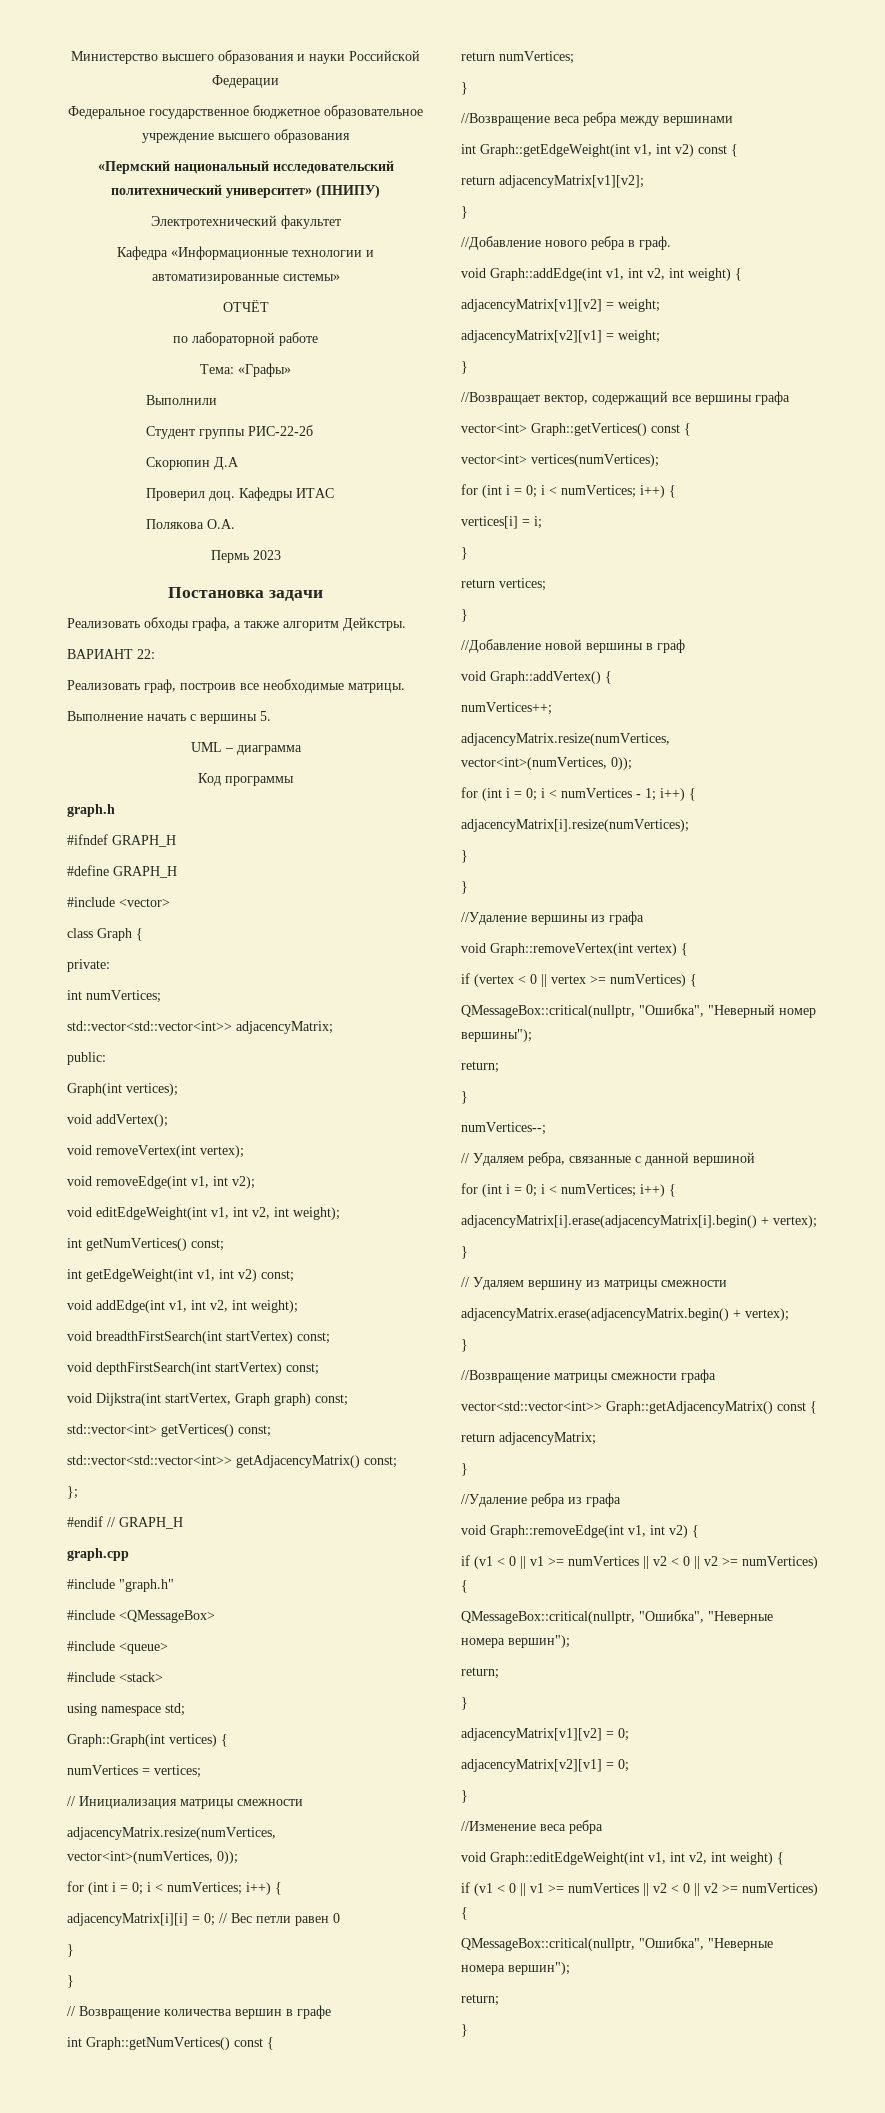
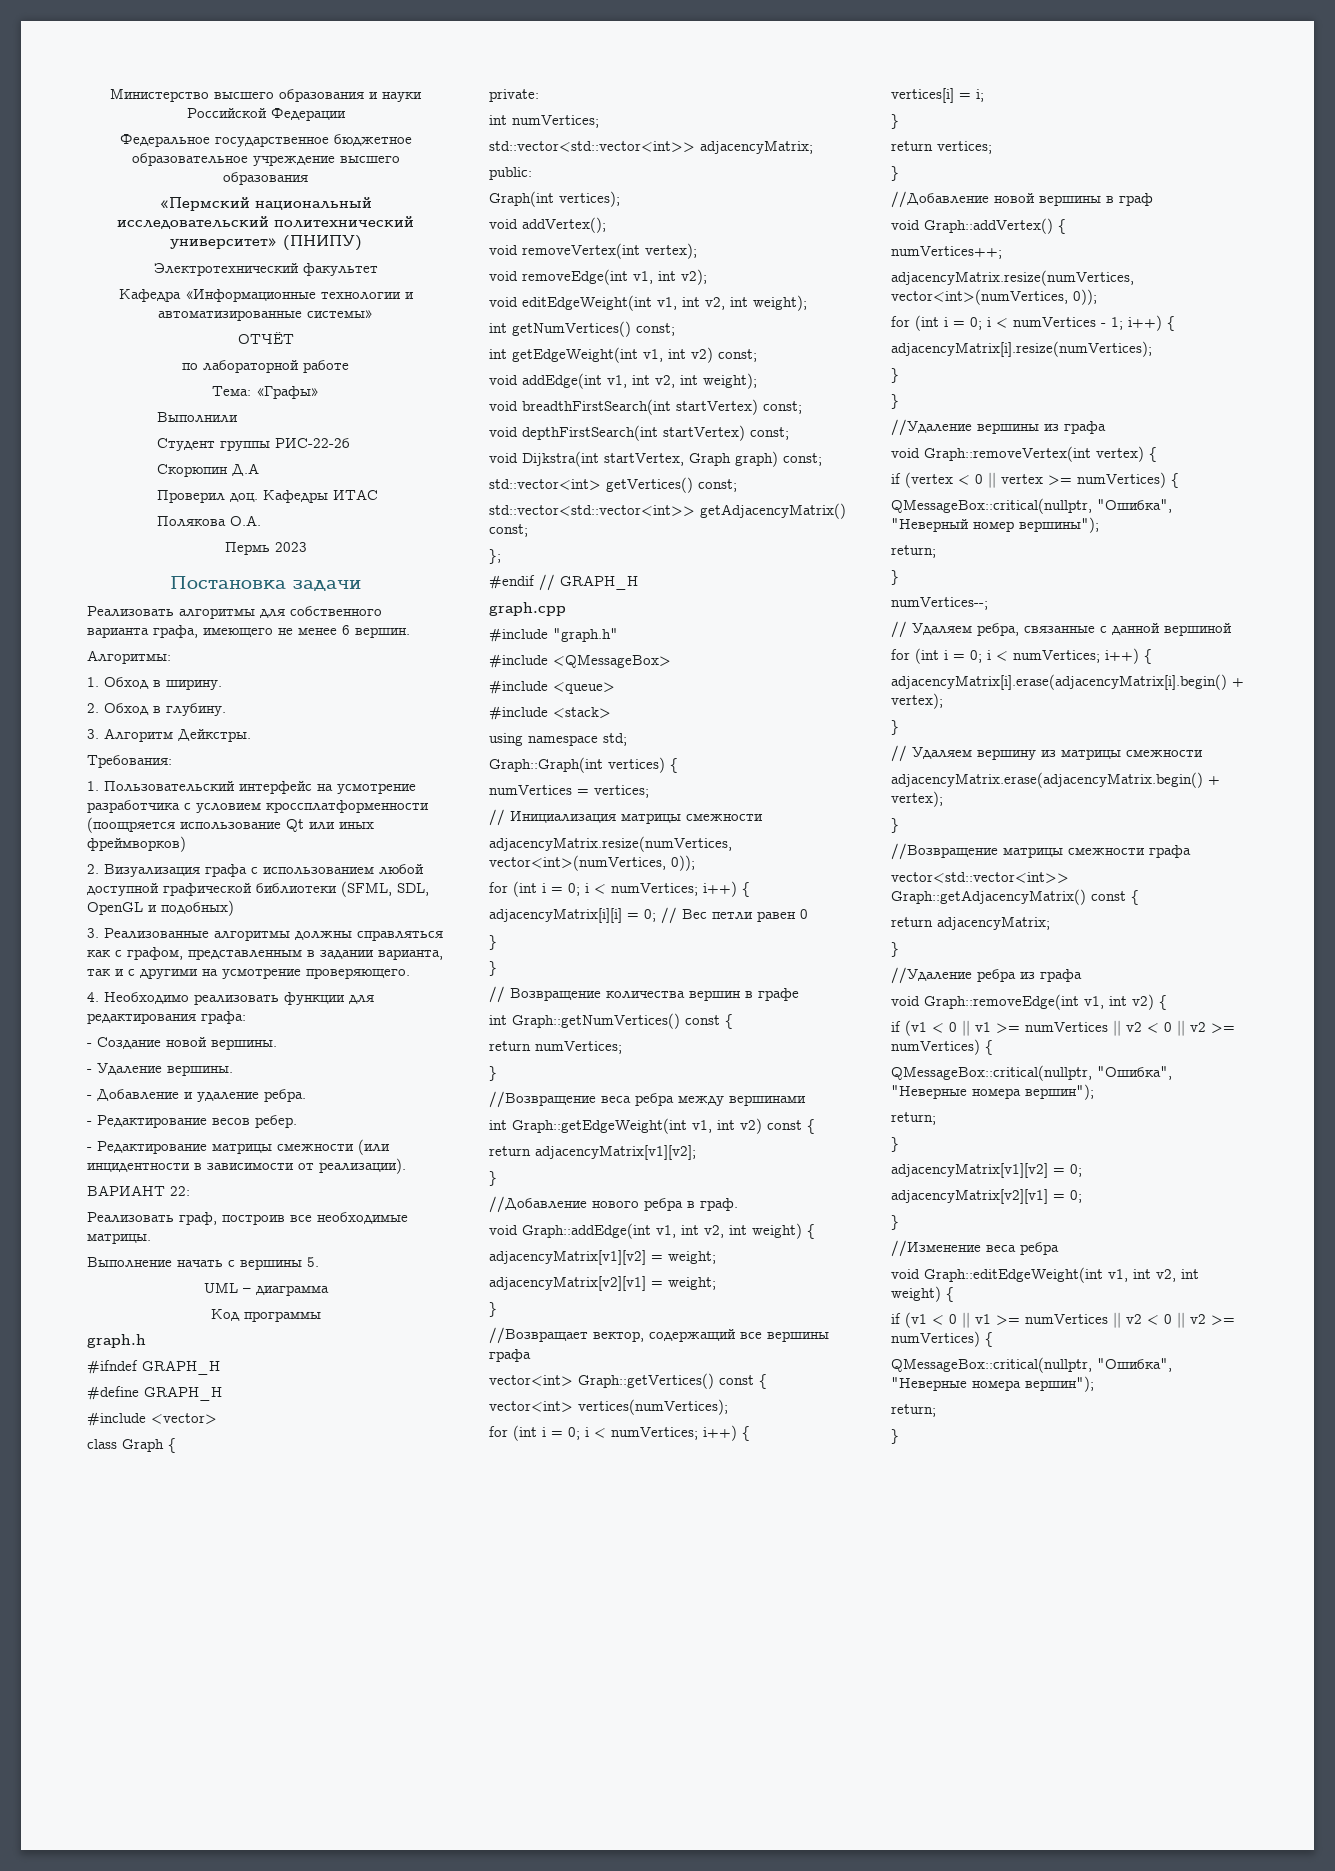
- Реализовать обходы графа, а также алгоритм Дейкстры.
+ Реализовать алгоритмы для собственного варианта графа, имеющего не менее 6 вершин.
+ Алгоритмы:
+ 1. Обход в ширину.
+ 2. Обход в глубину.
+ 3. Алгоритм Дейкстры.
+ Требования:
+ 1. Пользовательский интерфейс на усмотрение разработчика с условием кроссплатформенности (поощряется использование Qt или иных фреймворков)
+ 2. Визуализация графа с использованием любой доступной графической библиотеки (SFML, SDL, OpenGL и подобных)
+ 3. Реализованные алгоритмы должны справляться как с графом, представленным в задании варианта, так и с другими на усмотрение проверяющего.
+ 4. Необходимо реализовать функции для редактирования графа:
+ - Создание новой вершины.
+ - Удаление вершины.
+ - Добавление и удаление ребра.
+ - Редактирование весов ребер.
+ - Редактирование матрицы смежности (или инцидентности в зависимости от реализации).

